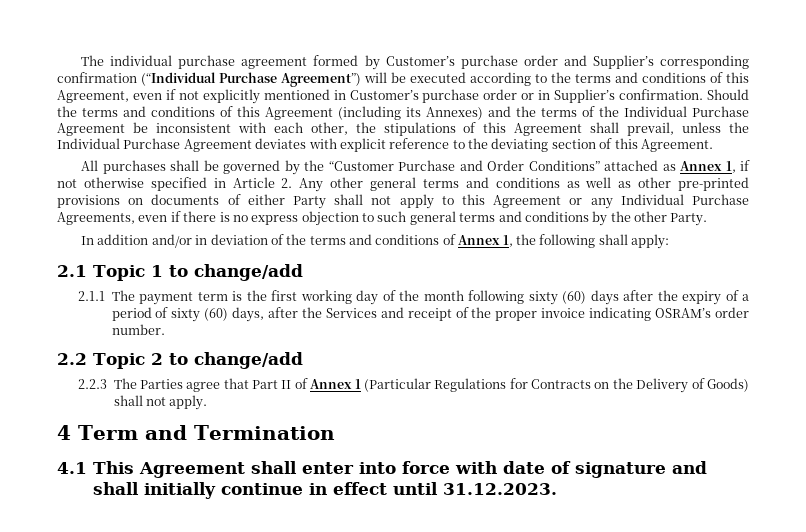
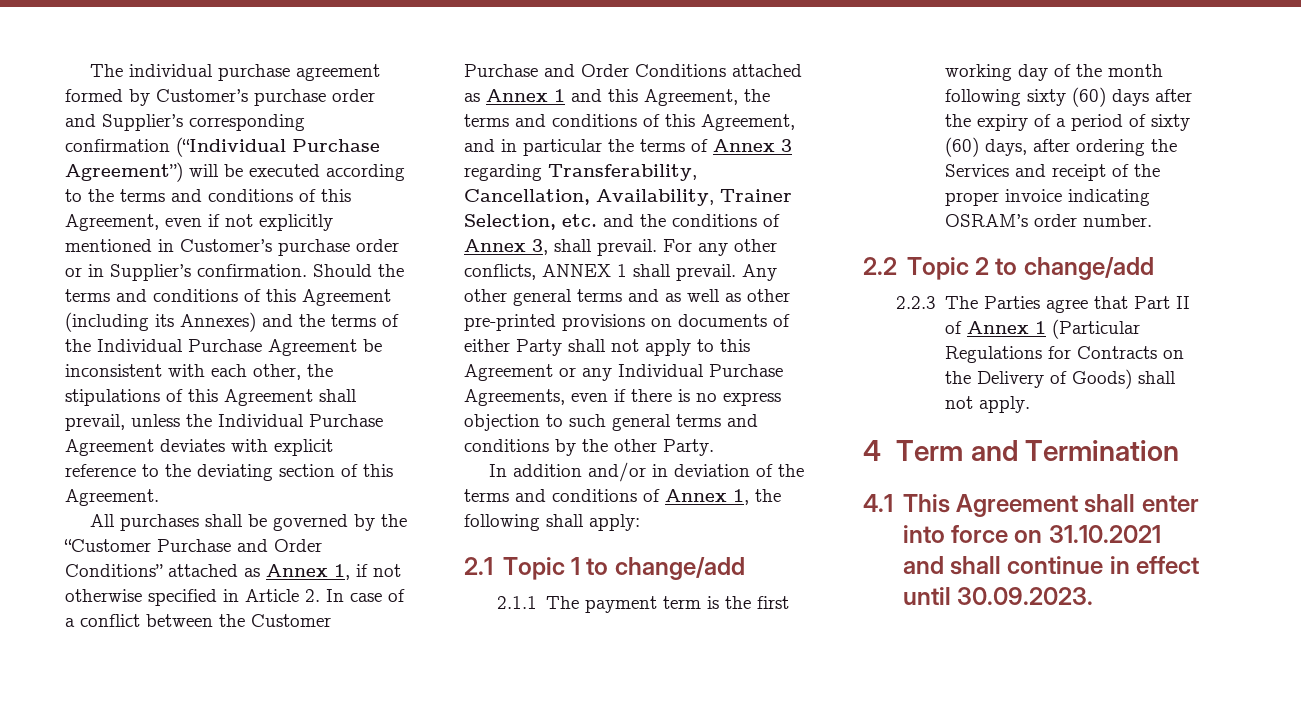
- All purchases shall be governed by the “Customer Purchase and Order Conditions” attached as Annex 1, if not otherwise specified in Article 2. Any other general terms and conditions as well as other pre-printed provisions on documents of either Party shall not apply to this Agreement or any Individual Purchase Agreements, even if there is no express objection to such general terms and conditions by the other Party.
+ All purchases shall be governed by the “Customer Purchase and Order Conditions” attached as Annex 1, if not otherwise specified in Article 2. In case of a conflict between the Customer Purchase and Order Conditions attached as Annex 1 and this Agreement, the terms and conditions of this Agreement, and in particular the terms of Annex 3 regarding Transferability, Cancellation, Availability, Trainer Selection, etc. and the conditions of Annex 3, shall prevail. For any other conflicts, ANNEX 1 shall prevail. Any other general terms and as well as other pre-printed provisions on documents of either Party shall not apply to this Agreement or any Individual Purchase Agreements, even if there is no express objection to such general terms and conditions by the other Party.
- 2.1.1 The payment term is the first working day of the month following sixty (60) days after the expiry of a period of sixty (60) days, after the Services and receipt of the proper invoice indicating OSRAM’s order number.
+ 2.1.1 The payment term is the first working day of the month following sixty (60) days after the expiry of a period of sixty (60) days, after ordering the Services and receipt of the proper invoice indicating OSRAM’s order number.
- 4.1 This Agreement shall enter into force with date of signature and shall initially continue in effect until 31.12.2023.
+ 4.1 This Agreement shall enter into force on 31.10.2021 and shall continue in effect until 30.09.2023.

